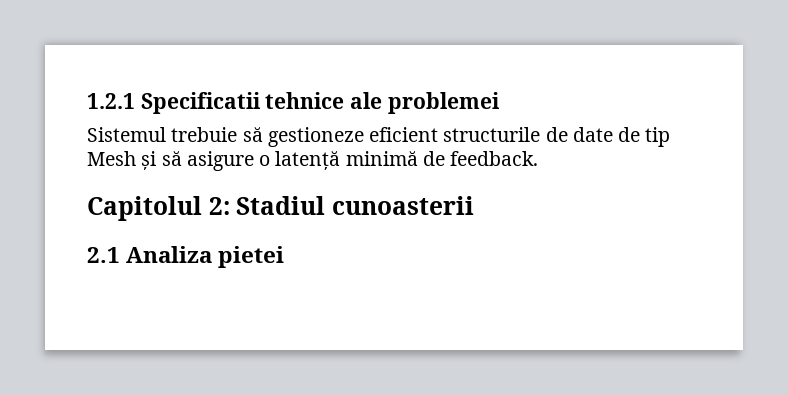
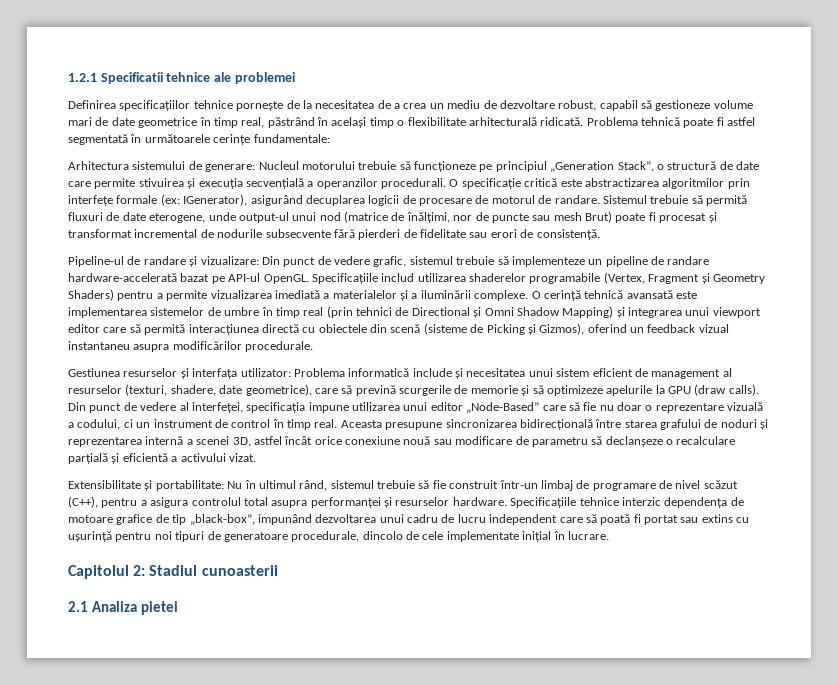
- Sistemul trebuie să gestioneze eficient structurile de date de tip Mesh și să asigure o latență minimă de feedback.
+ Definirea specificațiilor tehnice pornește de la necesitatea de a crea un mediu de dezvoltare robust, capabil să gestioneze volume mari de date geometrice în timp real, păstrând în același timp o flexibilitate arhitecturală ridicată. Problema tehnică poate fi astfel segmentată în următoarele cerințe fundamentale:
+ Arhitectura sistemului de generare: Nucleul motorului trebuie să funcționeze pe principiul „Generation Stack”, o structură de date care permite stivuirea și execuția secvențială a operanzilor procedurali. O specificație critică este abstractizarea algoritmilor prin interfețe formale (ex: IGenerator), asigurând decuplarea logicii de procesare de motorul de randare. Sistemul trebuie să permită fluxuri de date eterogene, unde output-ul unui nod (matrice de înălțimi, nor de puncte sau mesh Brut) poate fi procesat și transformat incremental de nodurile subsecvente fără pierderi de fidelitate sau erori de consistență.
+ Pipeline-ul de randare și vizualizare: Din punct de vedere grafic, sistemul trebuie să implementeze un pipeline de randare hardware-accelerată bazat pe API-ul OpenGL. Specificațiile includ utilizarea shaderelor programabile (Vertex, Fragment și Geometry Shaders) pentru a permite vizualizarea imediată a materialelor și a iluminării complexe. O cerință tehnică avansată este implementarea sistemelor de umbre în timp real (prin tehnici de Directional și Omni Shadow Mapping) și integrarea unui viewport editor care să permită interacțiunea directă cu obiectele din scenă (sisteme de Picking și Gizmos), oferind un feedback vizual instantaneu asupra modificărilor procedurale.
+ Gestiunea resurselor și interfața utilizator: Problema informatică include și necesitatea unui sistem eficient de management al resurselor (texturi, shadere, date geometrice), care să prevină scurgerile de memorie și să optimizeze apelurile la GPU (draw calls). Din punct de vedere al interfeței, specificația impune utilizarea unui editor „Node-Based” care să fie nu doar o reprezentare vizuală a codului, ci un instrument de control în timp real. Aceasta presupune sincronizarea bidirecțională între starea grafului de noduri și reprezentarea internă a scenei 3D, astfel încât orice conexiune nouă sau modificare de parametru să declanșeze o recalculare parțială și eficientă a activului vizat.
+ Extensibilitate și portabilitate: Nu în ultimul rând, sistemul trebuie să fie construit într-un limbaj de programare de nivel scăzut (C++), pentru a asigura controlul total asupra performanței și resurselor hardware. Specificațiile tehnice interzic dependența de motoare grafice de tip „black-box”, impunând dezvoltarea unui cadru de lucru independent care să poată fi portat sau extins cu ușurință pentru noi tipuri de generatoare procedurale, dincolo de cele implementate inițial în lucrare.

